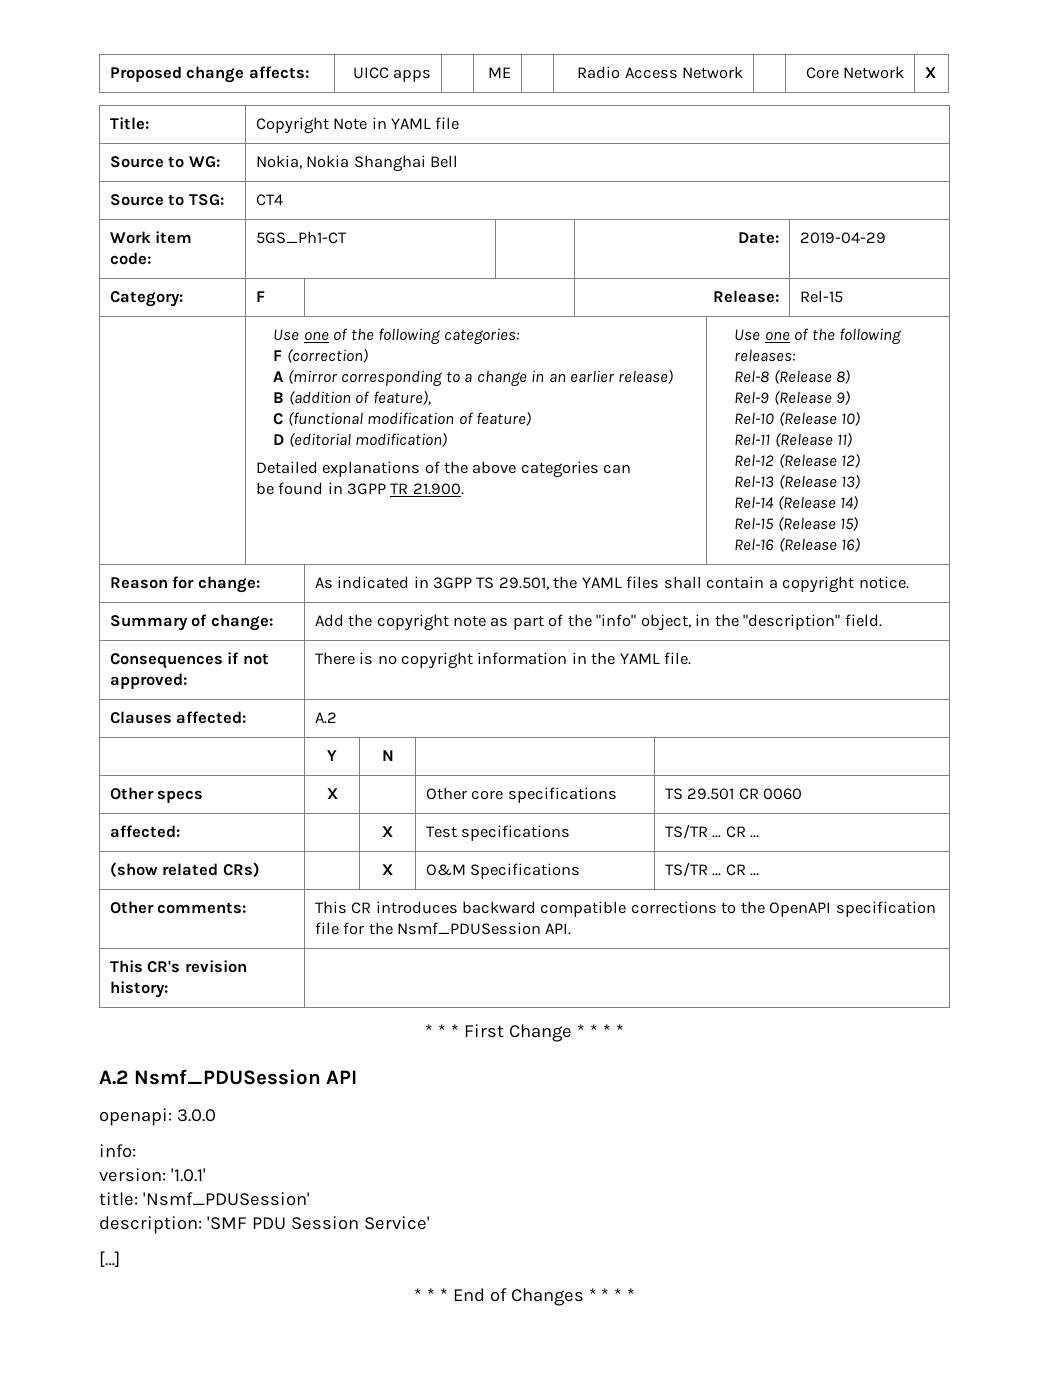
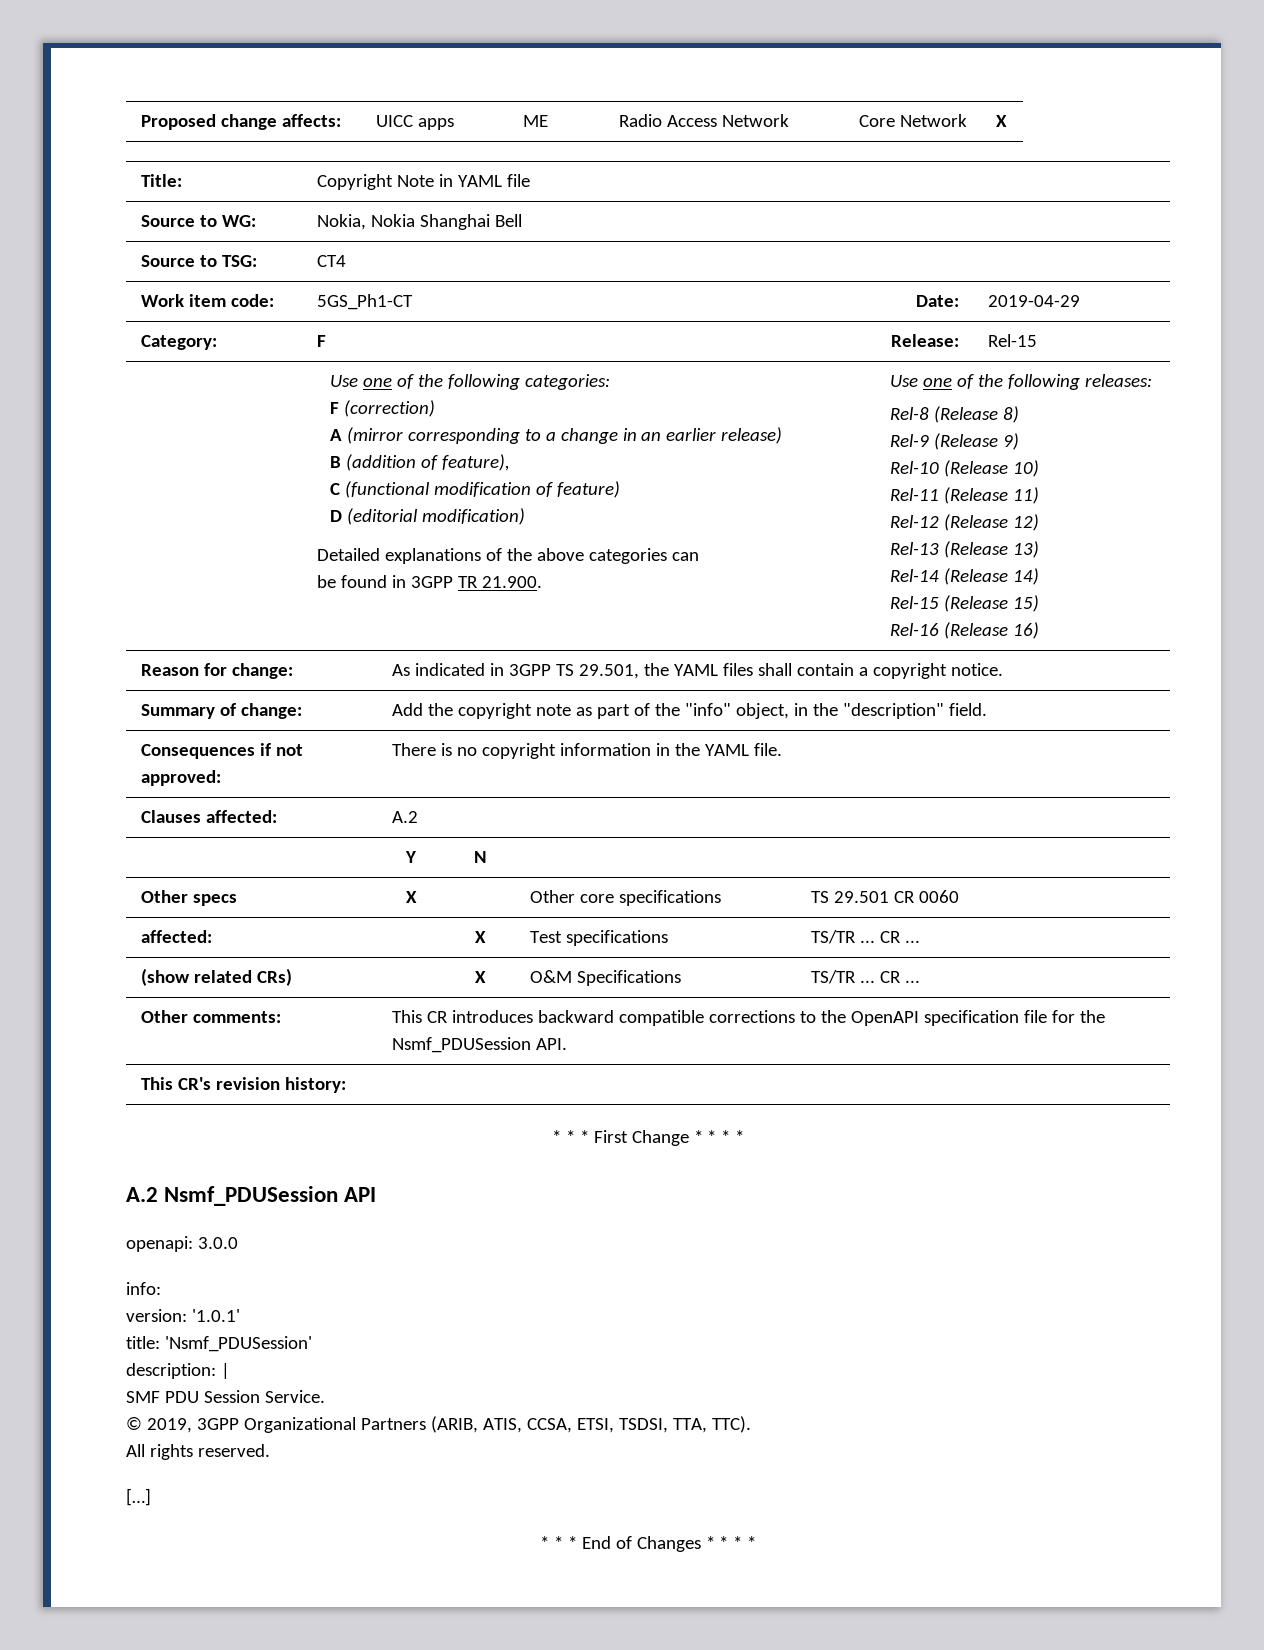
- description: 'SMF PDU Session Service'
+ description: |
+ SMF PDU Session Service.
+ © 2019, 3GPP Organizational Partners (ARIB, ATIS, CCSA, ETSI, TSDSI, TTA, TTC).
+ All rights reserved.

